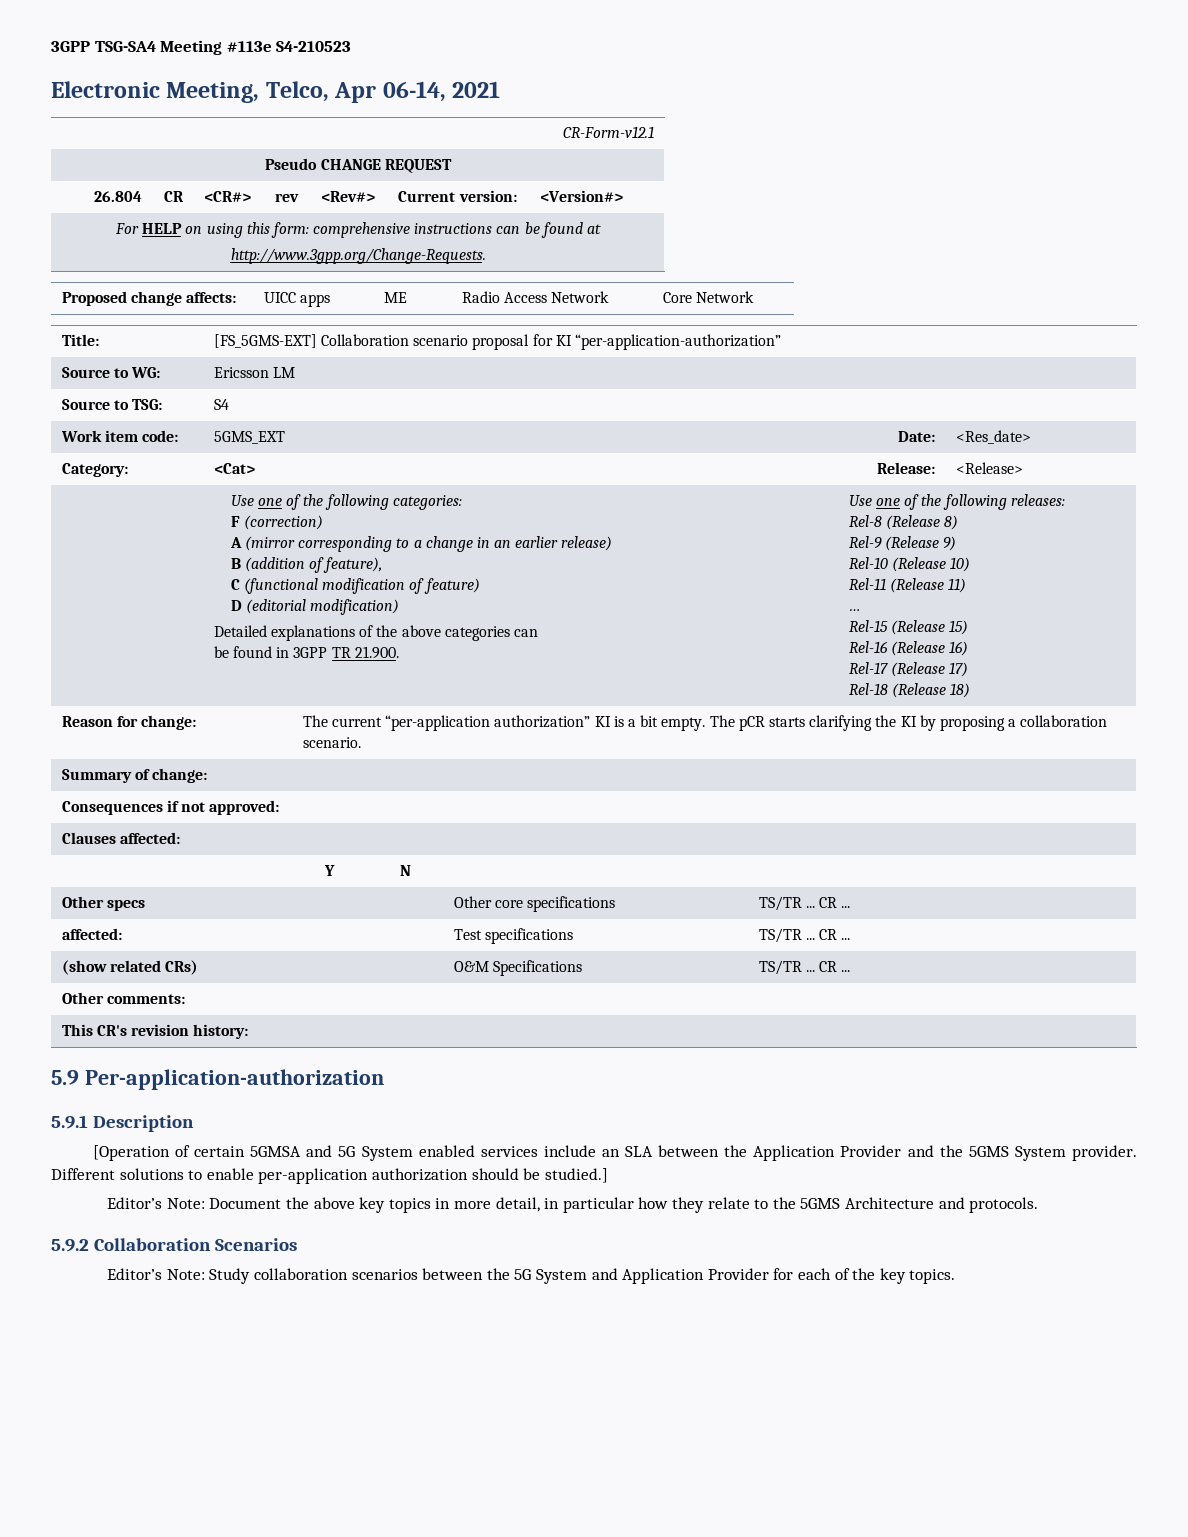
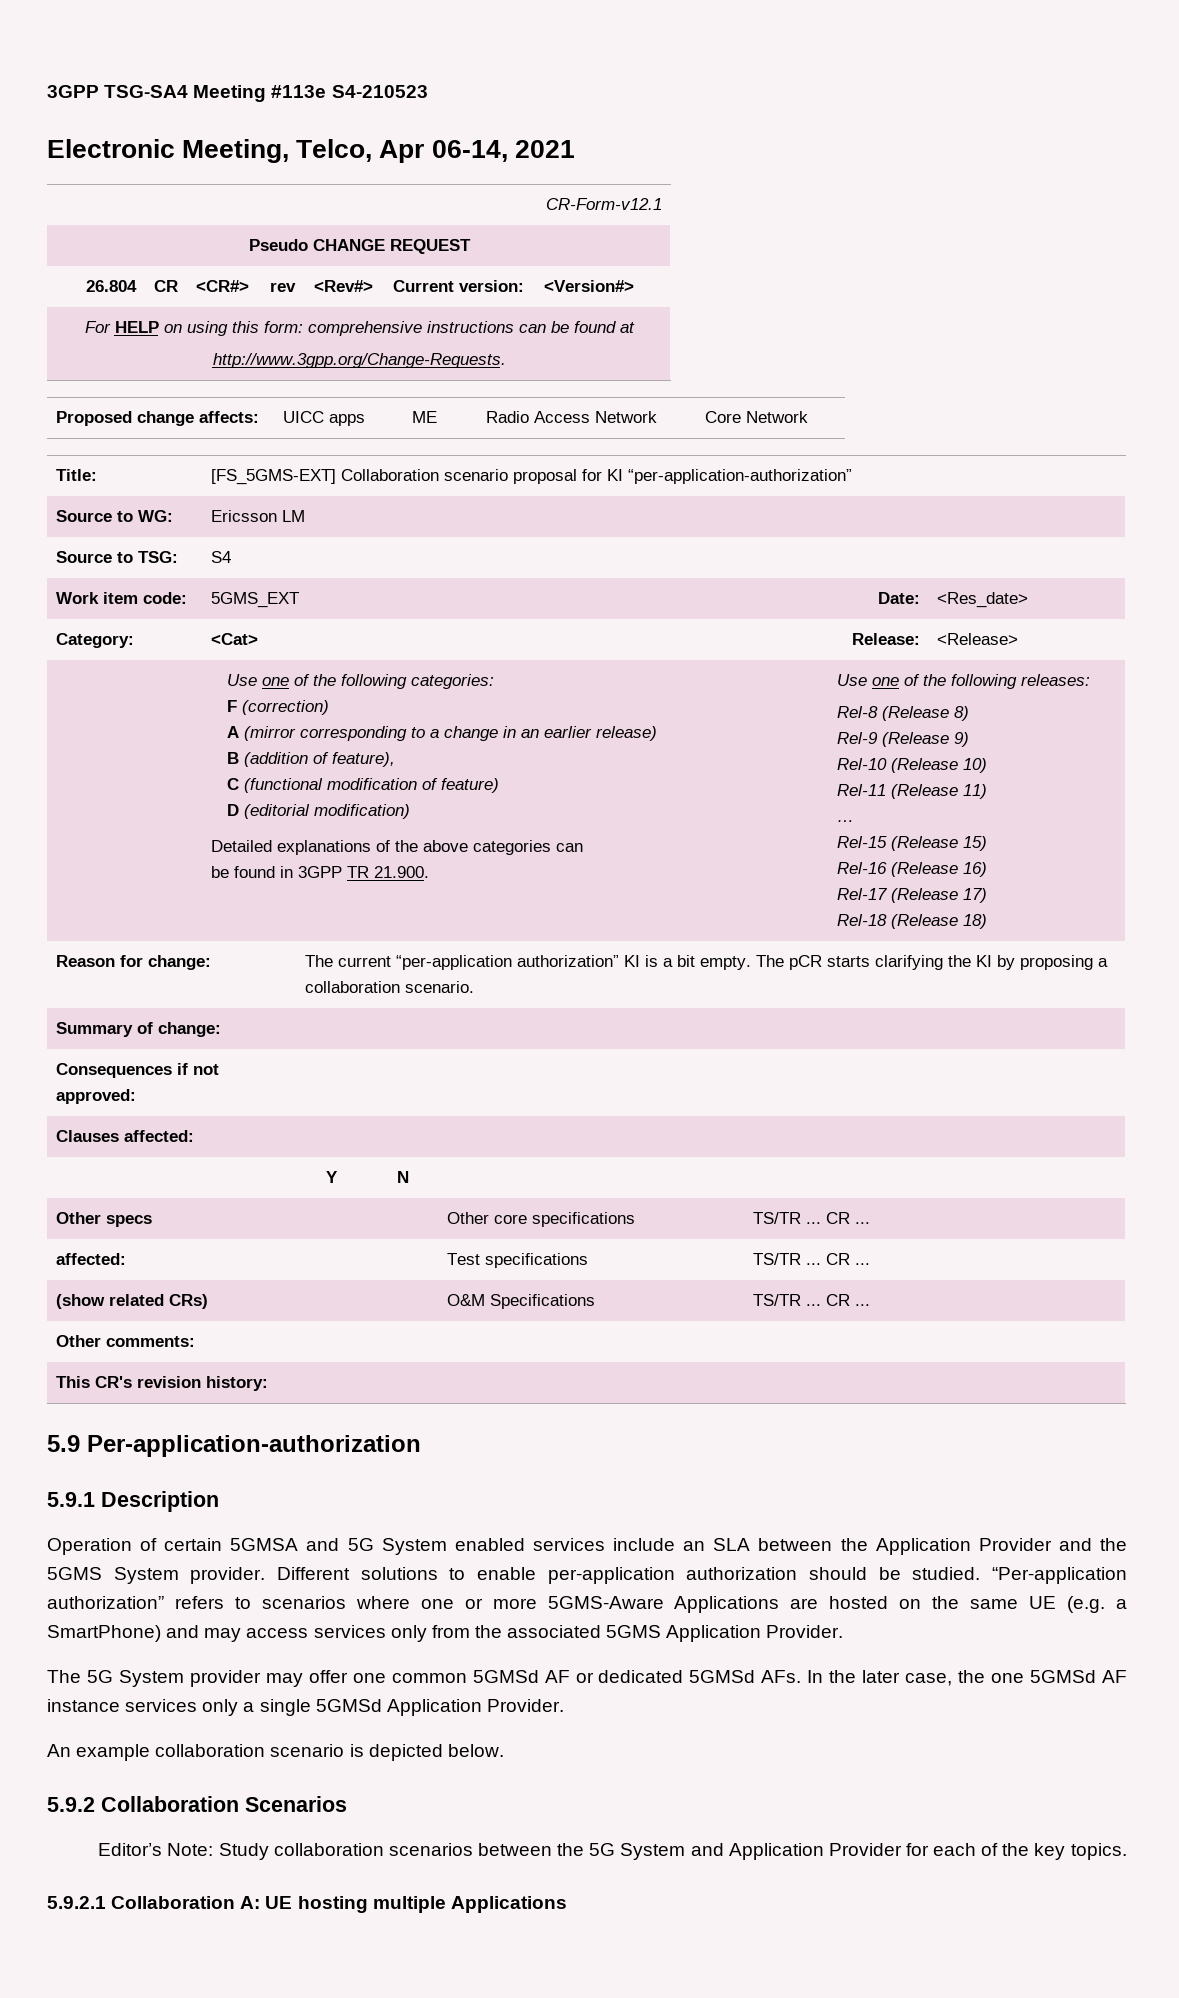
- [Operation of certain 5GMSA and 5G System enabled services include an SLA between the Application Provider and the 5GMS System provider.
+ Operation of certain 5GMSA and 5G System enabled services include an SLA between the Application Provider and the 5GMS System provider.
- Different solutions to enable per-application authorization should be studied.]
- Editor’s Note: Document the above key topics in more detail, in particular how they relate to the 5GMS Architecture and protocols.
+ Different solutions to enable per-application authorization should be studied. “Per-application authorization” refers to scenarios where one or more 5GMS-Aware Applications are hosted on the same UE (e.g. a SmartPhone) and may access services only from the associated 5GMS Application Provider.
+ The 5G System provider may offer one common 5GMSd AF or dedicated 5GMSd AFs. In the later case, the one 5GMSd AF instance services only a single 5GMSd Application Provider.
+ An example collaboration scenario is depicted below.
+ 5.9.2.1 Collaboration A: UE hosting multiple Applications

